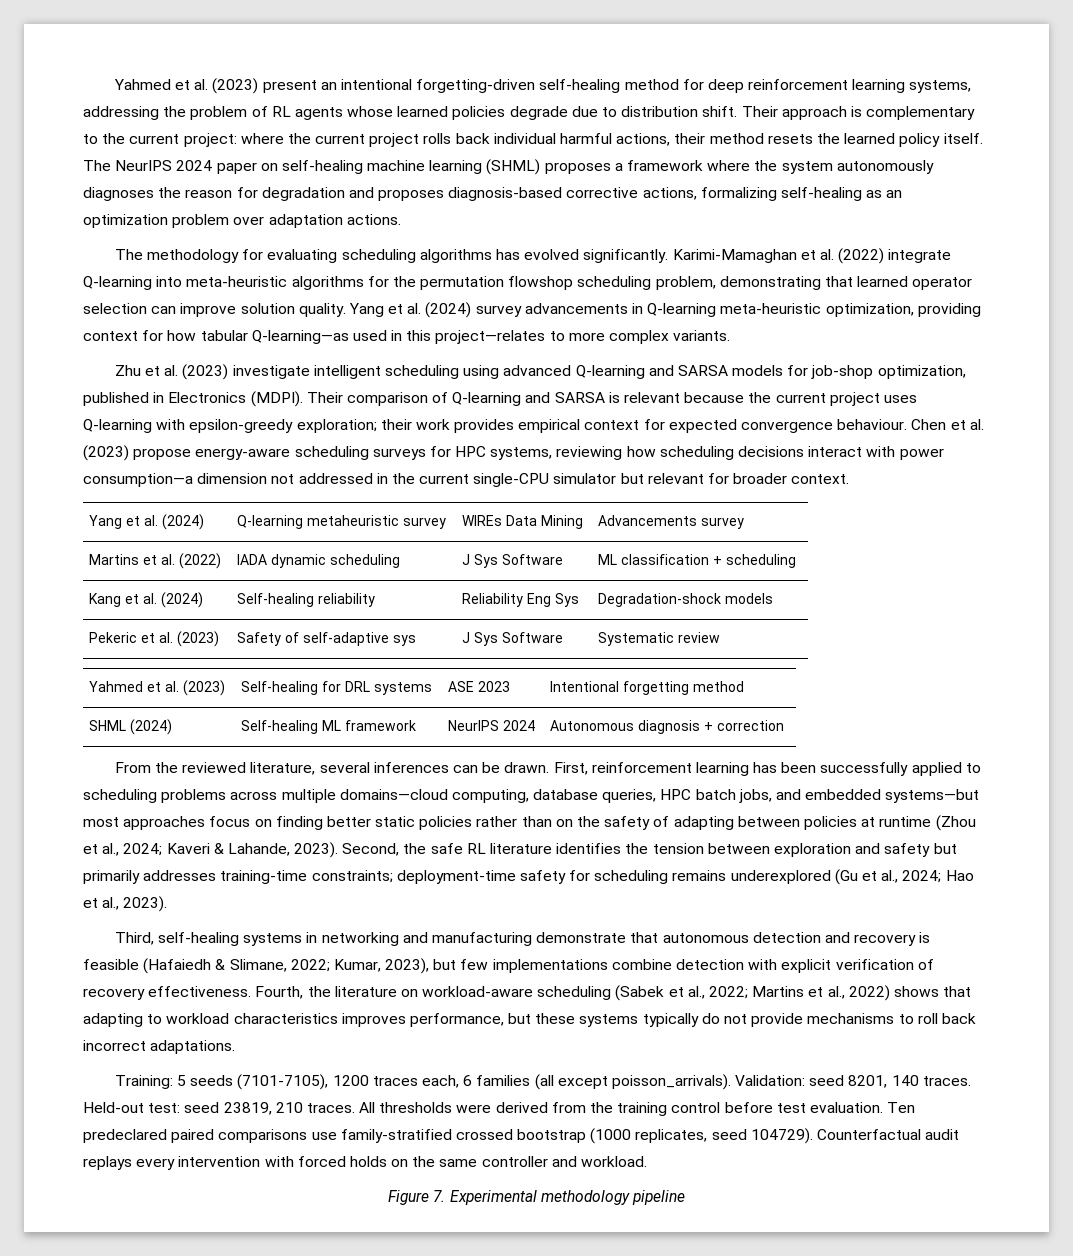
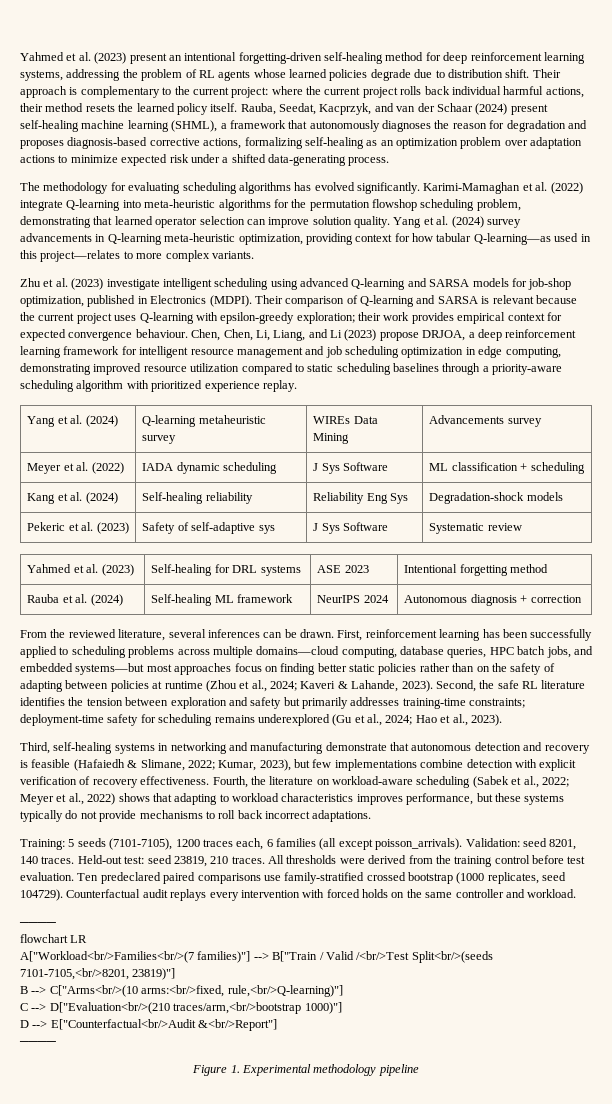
- The NeurIPS 2024 paper on self-healing machine learning (SHML) proposes a framework where the system autonomously diagnoses the reason for degradation and proposes diagnosis-based corrective actions, formalizing self-healing as an optimization problem over adaptation actions.
+ Rauba, Seedat, Kacprzyk, and van der Schaar (2024) present self-healing machine learning (SHML), a framework that autonomously diagnoses the reason for degradation and proposes diagnosis-based corrective actions, formalizing self-healing as an optimization problem over adaptation actions to minimize expected risk under a shifted data-generating process.
- Chen et al. (2023) propose energy-aware scheduling surveys for HPC systems, reviewing how scheduling decisions interact with power consumption—a dimension not addressed in the current single-CPU simulator but relevant for broader context.
+ Chen, Chen, Li, Liang, and Li (2023) propose DRJOA, a deep reinforcement learning framework for intelligent resource management and job scheduling optimization in edge computing, demonstrating improved resource utilization compared to static scheduling baselines through a priority-aware scheduling algorithm with prioritized experience replay.
- Martins et al. (2022) | IADA dynamic scheduling | J Sys Software | ML classification + scheduling
+ Meyer et al. (2022) | IADA dynamic scheduling | J Sys Software | ML classification + scheduling
- SHML (2024) | Self-healing ML framework | NeurIPS 2024 | Autonomous diagnosis + correction
+ Rauba et al. (2024) | Self-healing ML framework | NeurIPS 2024 | Autonomous diagnosis + correction
- Fourth, the literature on workload-aware scheduling (Sabek et al., 2022; Martins et al., 2022) shows that adapting to workload characteristics improves performance, but these systems typically do not provide mechanisms to roll back incorrect adaptations.
+ Fourth, the literature on workload-aware scheduling (Sabek et al., 2022; Meyer et al., 2022) shows that adapting to workload characteristics improves performance, but these systems typically do not provide mechanisms to roll back incorrect adaptations.
  Counterfactual audit replays every intervention with forced holds on the same controller and workload.
+ ────
+ flowchart LR
+ A["Workload<br/>Families<br/>(7 families)"] --> B["Train / Valid /<br/>Test Split<br/>(seeds 7101-7105,<br/>8201, 23819)"]
+ B --> C["Arms<br/>(10 arms:<br/>fixed, rule,<br/>Q-learning)"]
+ C --> D["Evaluation<br/>(210 traces/arm,<br/>bootstrap 1000)"]
+ D --> E["Counterfactual<br/>Audit &<br/>Report"]
+ ────
- Figure 7. Experimental methodology pipeline
+ Figure 1. Experimental methodology pipeline

